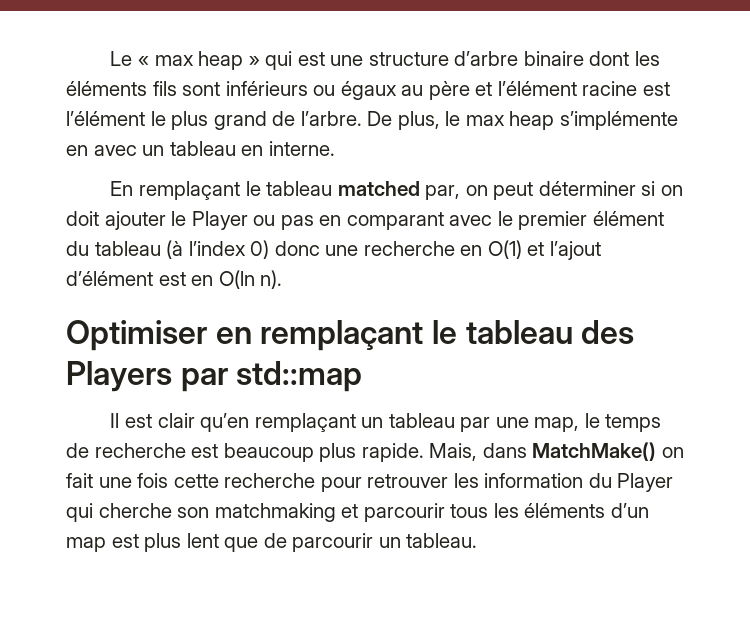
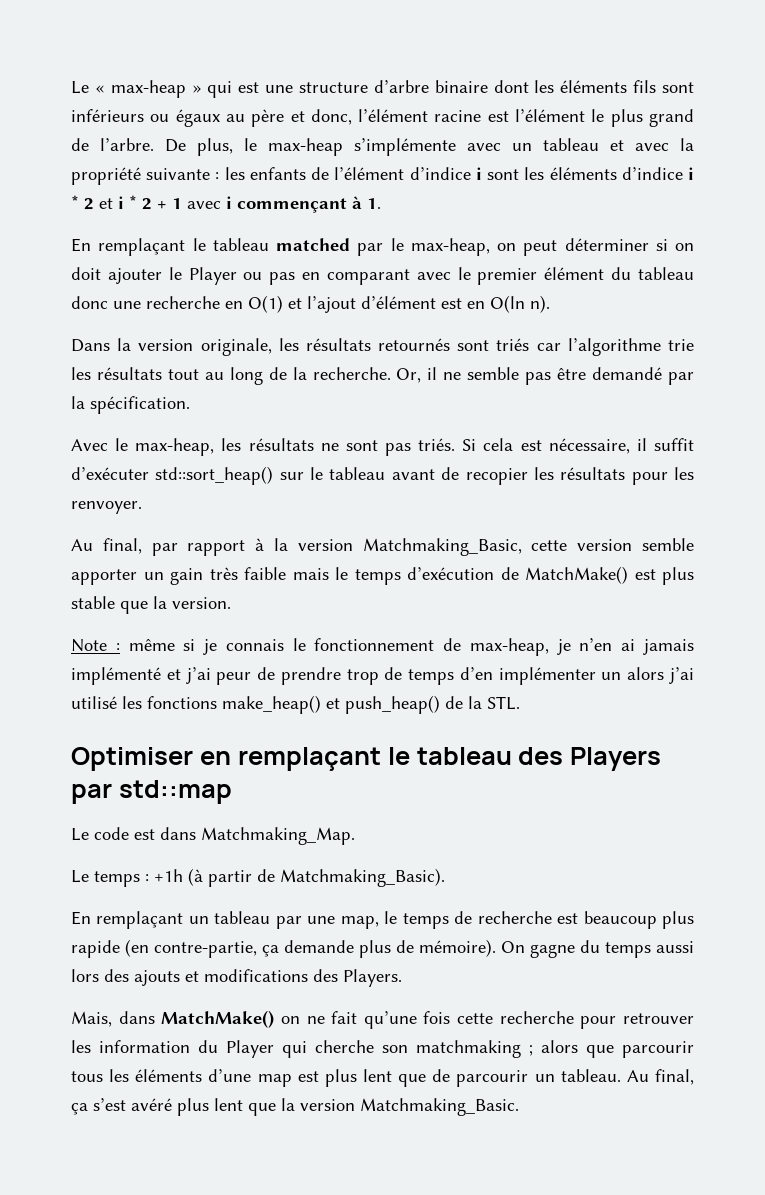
- Le « max heap » qui est une structure d’arbre binaire dont les éléments fils sont inférieurs ou égaux au père et l’élément racine est l’élément le plus grand de l’arbre.
+ Le « max-heap » qui est une structure d’arbre binaire dont les éléments fils sont inférieurs ou égaux au père et donc, l’élément racine est l’élément le plus grand de l’arbre.
- De plus, le max heap s’implémente en avec un tableau en interne.
+ De plus, le max-heap s’implémente avec un tableau et avec la propriété suivante : les enfants de l’élément d’indice i sont les éléments d’indice i * 2 et i * 2 + 1 avec i commençant à 1.
- En remplaçant le tableau matched par, on peut déterminer si on doit ajouter le Player ou pas en comparant avec le premier élément du tableau (à l’index 0) donc une recherche en O(1) et l’ajout d’élément est en O(ln n).
+ En remplaçant le tableau matched par le max-heap, on peut déterminer si on doit ajouter le Player ou pas en comparant avec le premier élément du tableau donc une recherche en O(1) et l’ajout d’élément est en O(ln n).
+ Dans la version originale, les résultats retournés sont triés car l’algorithme trie les résultats tout au long de la recherche. Or, il ne semble pas être demandé par la spécification.
+ Avec le max-heap, les résultats ne sont pas triés. Si cela est nécessaire, il suffit d’exécuter std::sort_heap() sur le tableau avant de recopier les résultats pour les renvoyer.
+ Au final, par rapport à la version Matchmaking_Basic, cette version semble apporter un gain très faible mais le temps d’exécution de MatchMake() est plus stable que la version.
+ Note : même si je connais le fonctionnement de max-heap, je n’en ai jamais implémenté et j’ai peur de prendre trop de temps d’en implémenter un alors j’ai utilisé les fonctions make_heap() et push_heap() de la STL.
- Il est clair qu’en remplaçant un tableau par une map, le temps de recherche est beaucoup plus rapide. Mais, dans MatchMake() on fait une fois cette recherche pour retrouver les information du Player qui cherche son matchmaking et parcourir tous les éléments d’un map est plus lent que de parcourir un tableau.
+ Le code est dans Matchmaking_Map.
+ Le temps : +1h (à partir de Matchmaking_Basic).
+ En remplaçant un tableau par une map, le temps de recherche est beaucoup plus rapide (en contre-partie, ça demande plus de mémoire). On gagne du temps aussi lors des ajouts et modifications des Players.
+ Mais, dans MatchMake() on ne fait qu’une fois cette recherche pour retrouver les information du Player qui cherche son matchmaking ; alors que parcourir tous les éléments d’une map est plus lent que de parcourir un tableau.
+ Au final, ça s’est avéré plus lent que la version Matchmaking_Basic.

